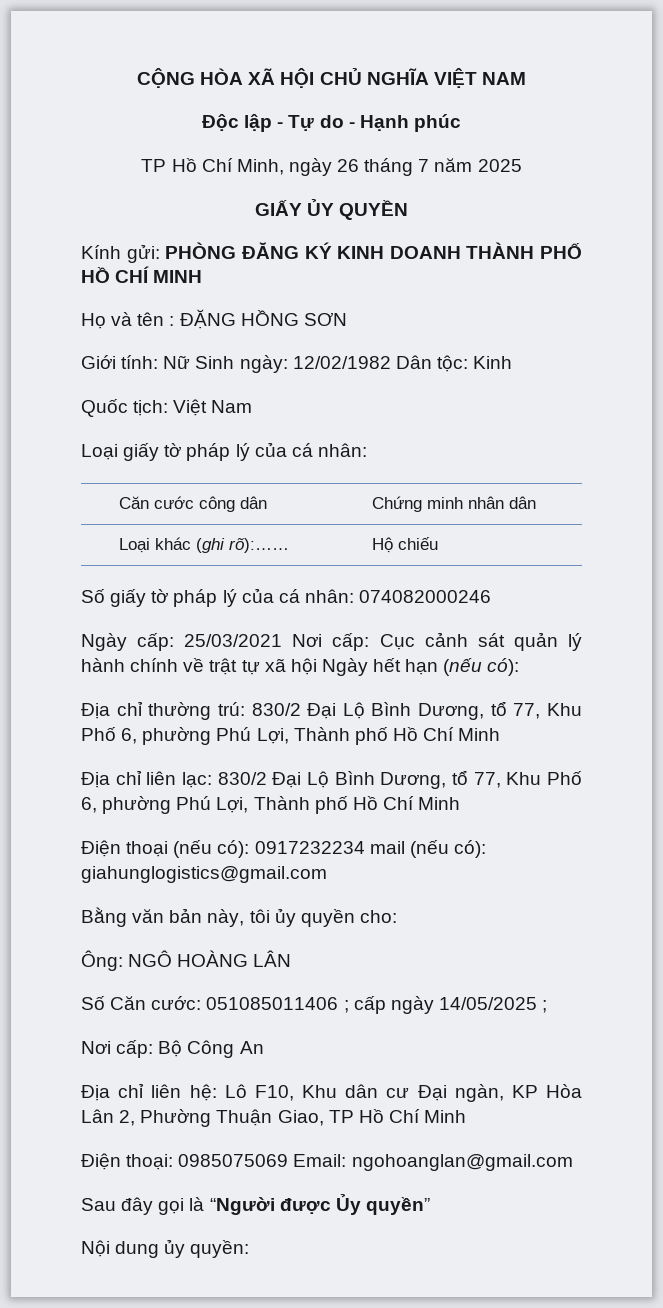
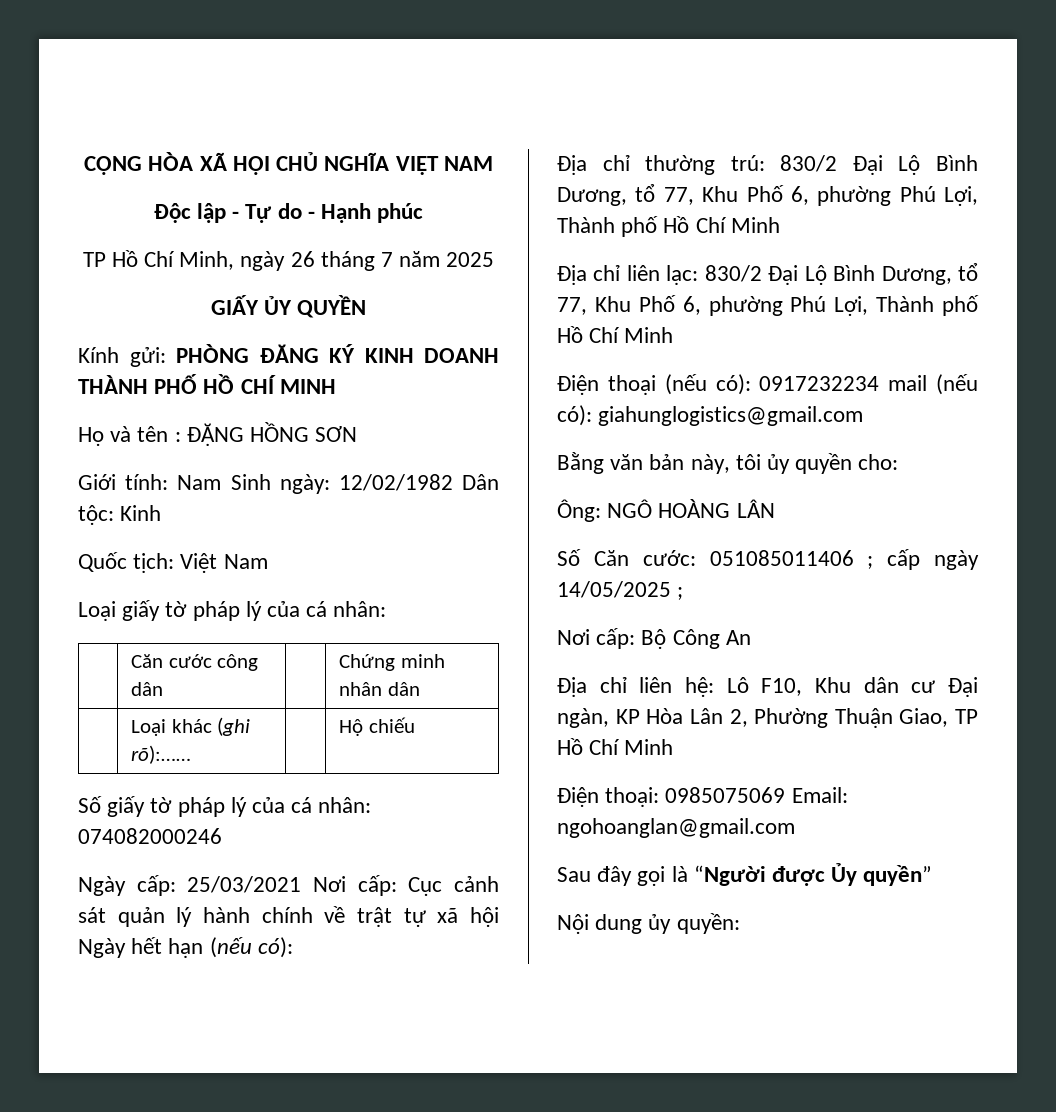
- Giới tính: Nữ Sinh ngày: 12/02/1982 Dân tộc: Kinh
+ Giới tính: Nam Sinh ngày: 12/02/1982 Dân tộc: Kinh

